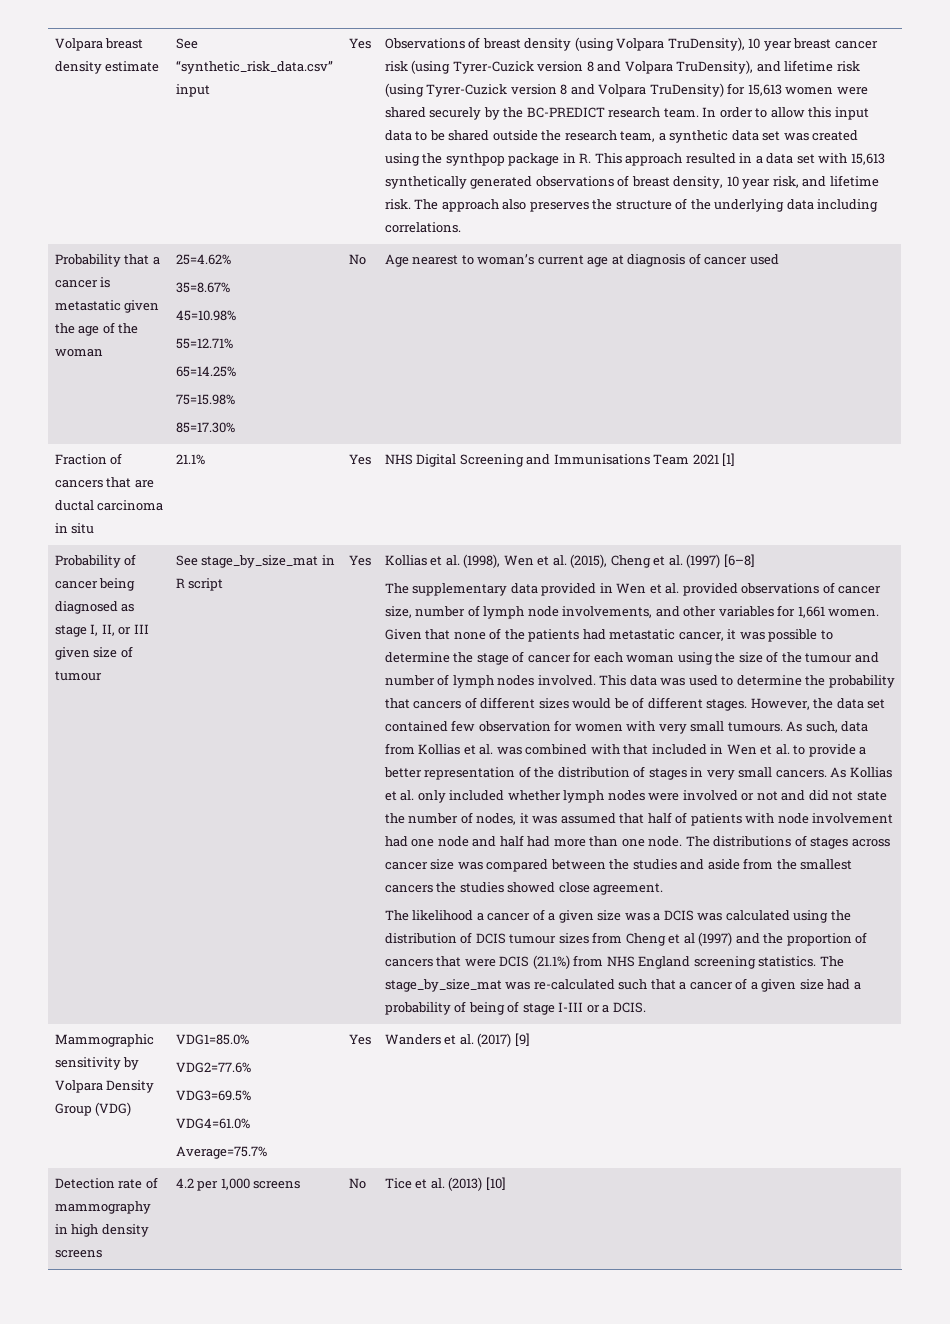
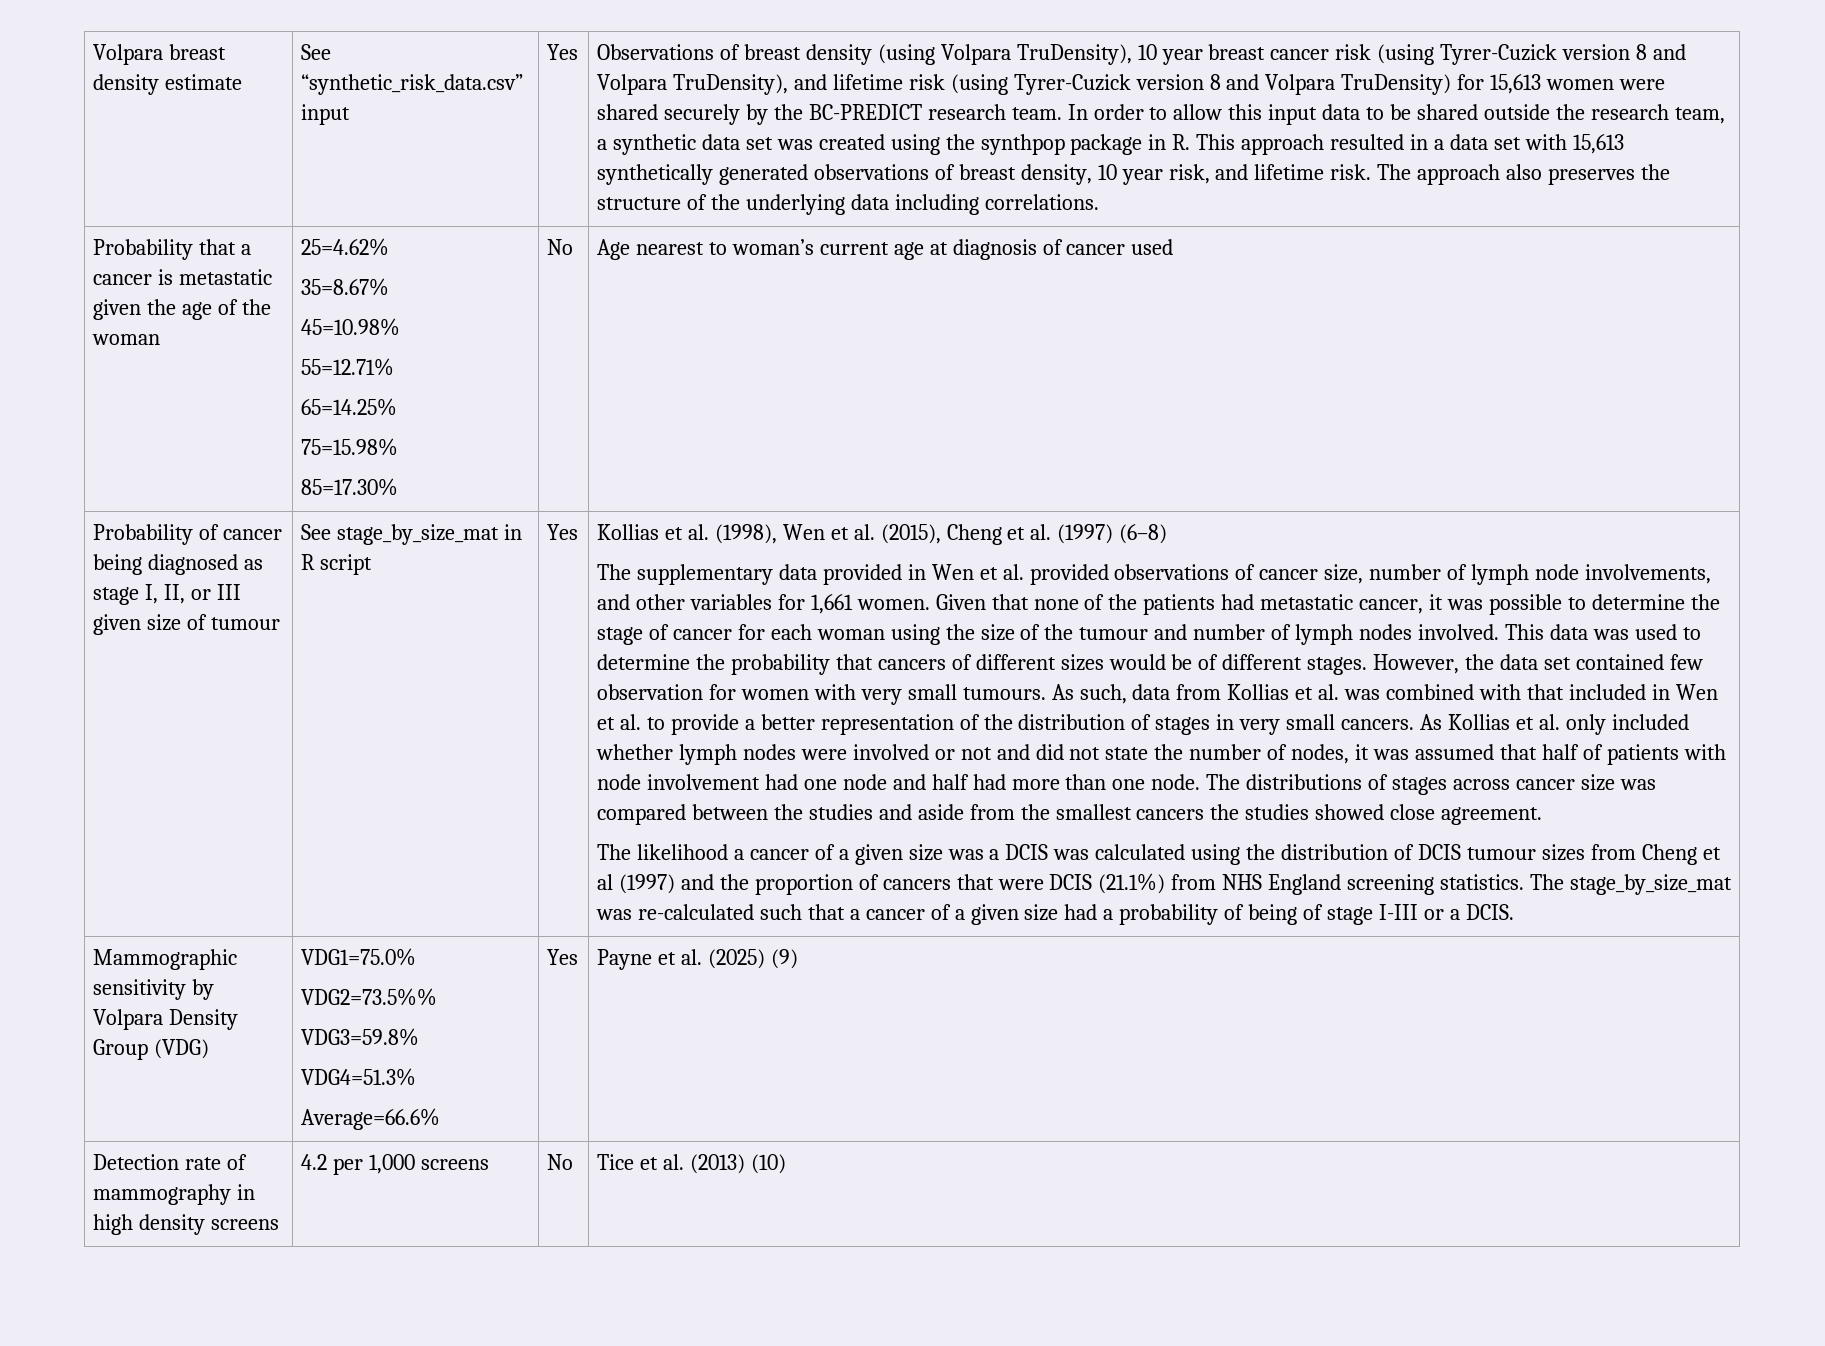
- Fraction of cancers that are ductal carcinoma in situ | 21.1% | Yes | NHS Digital Screening and Immunisations Team 2021 [1]
- Kollias et al. (1998), Wen et al. (2015), Cheng et al. (1997) [6–8]
+ Kollias et al. (1998), Wen et al. (2015), Cheng et al. (1997) (6–8)
- Mammographic sensitivity by Volpara Density Group (VDG) | VDG1=85.0%
- VDG2=77.6%
- VDG3=69.5%
- VDG4=61.0%
- Average=75.7% | Yes | Wanders et al. (2017) [9]
+ Mammographic sensitivity by Volpara Density Group (VDG) | VDG1=75.0%
+ VDG2=73.5%%
+ VDG3=59.8%
+ VDG4=51.3%
+ Average=66.6% | Yes | Payne et al. (2025) (9)
- Detection rate of mammography in high density screens | 4.2 per 1,000 screens | No | Tice et al. (2013) [10]
+ Detection rate of mammography in high density screens | 4.2 per 1,000 screens | No | Tice et al. (2013) (10)

